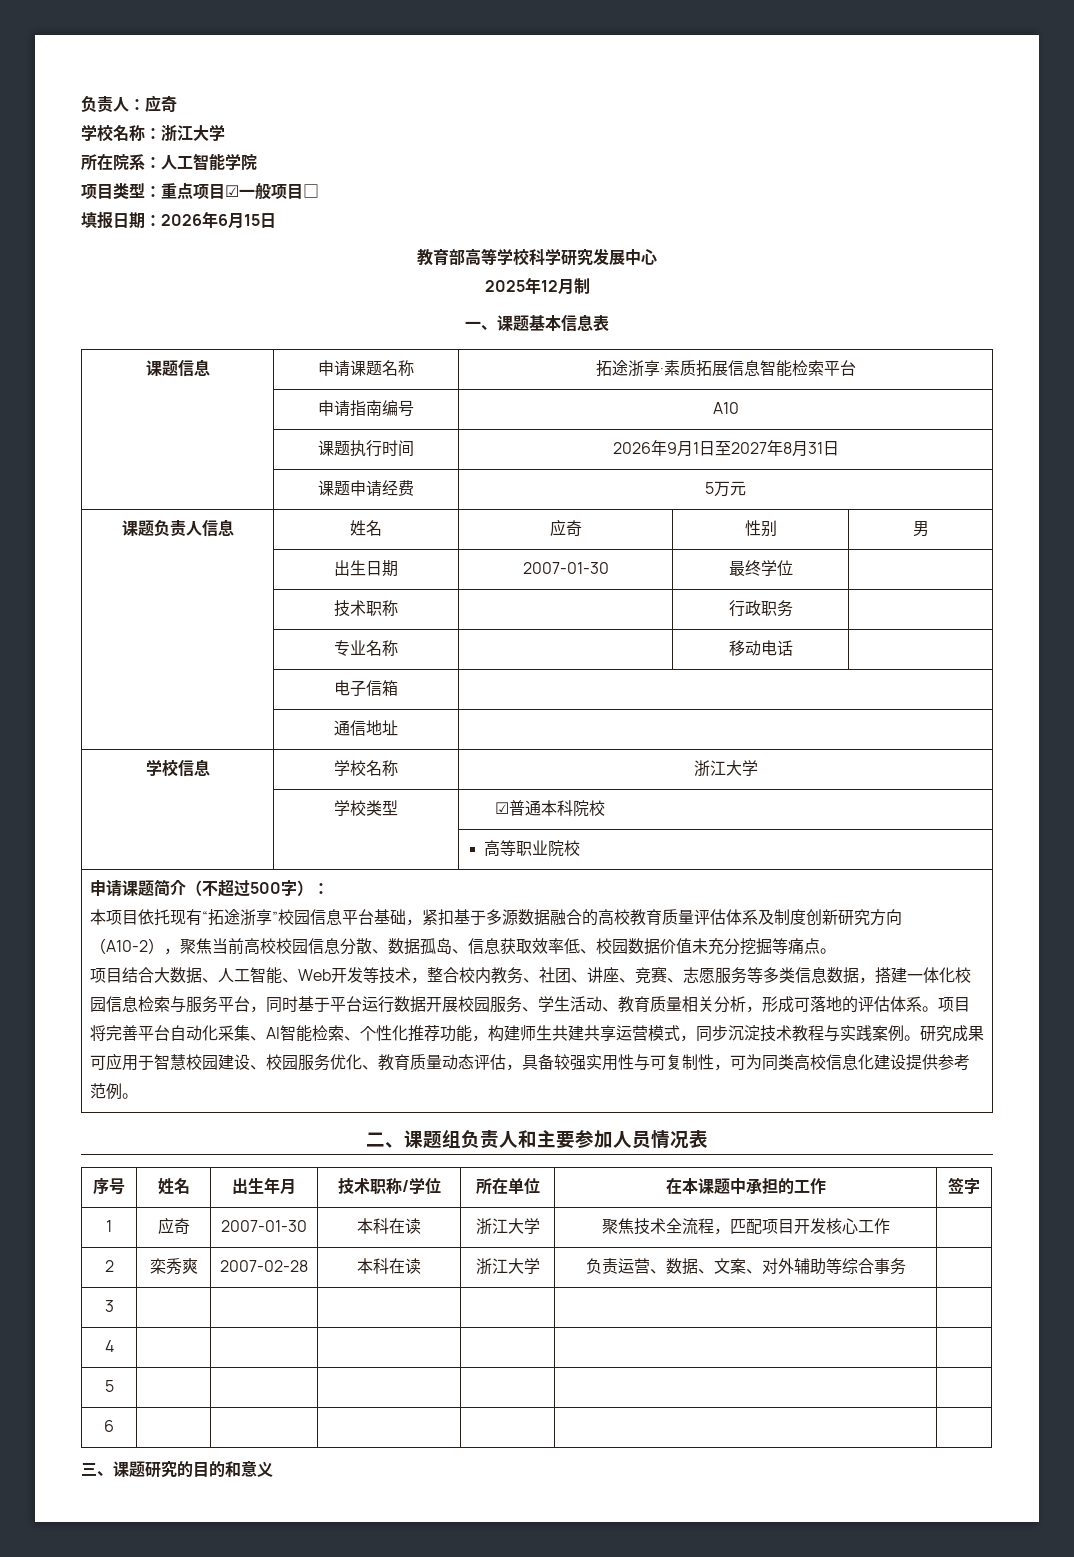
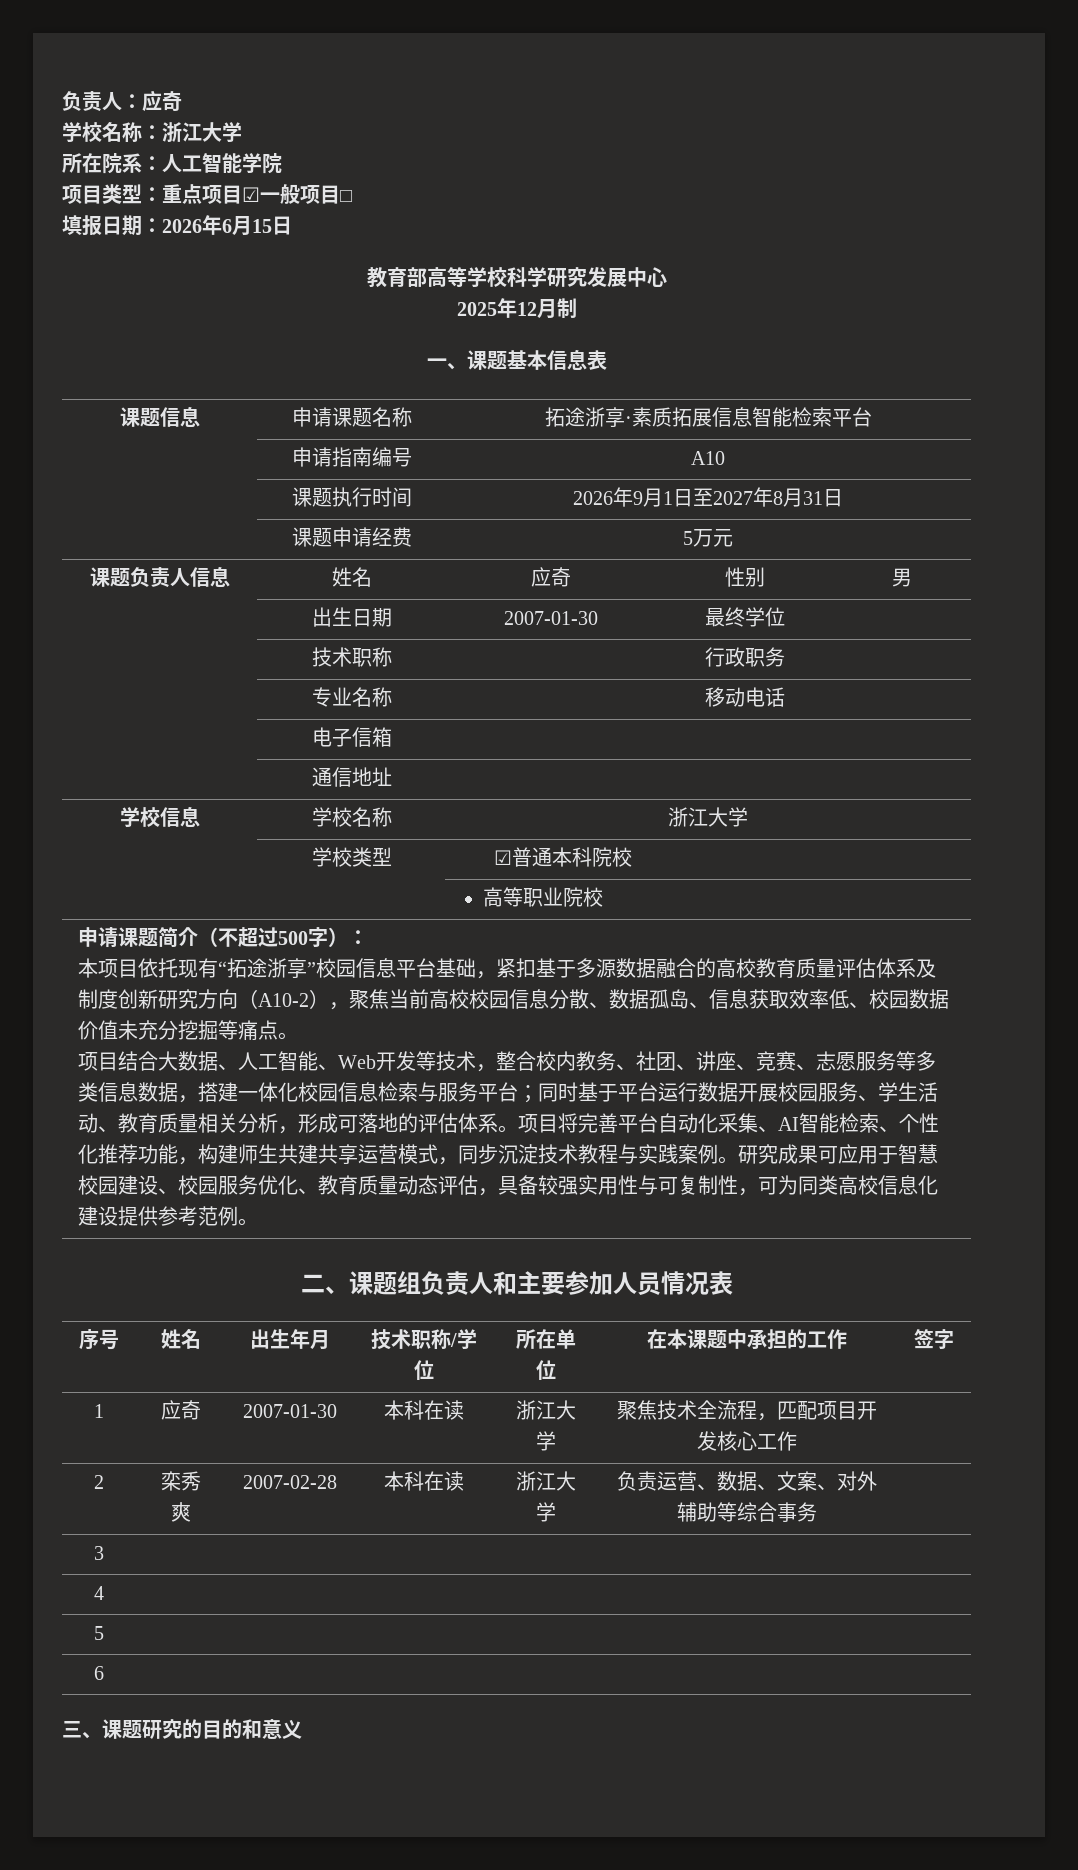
- 项目结合大数据、人工智能、Web开发等技术，整合校内教务、社团、讲座、竞赛、志愿服务等多类信息数据，搭建一体化校园信息检索与服务平台，同时基于平台运行数据开展校园服务、学生活动、教育质量相关分析，形成可落地的评估体系。
+ 项目结合大数据、人工智能、Web开发等技术，整合校内教务、社团、讲座、竞赛、志愿服务等多类信息数据，搭建一体化校园信息检索与服务平台；同时基于平台运行数据开展校园服务、学生活动、教育质量相关分析，形成可落地的评估体系。

